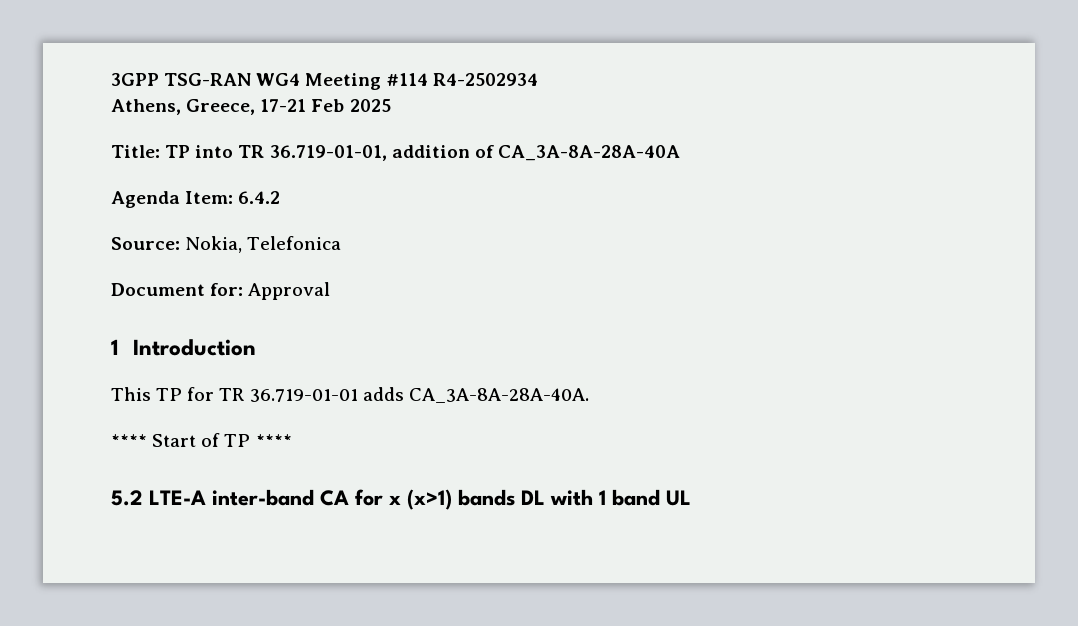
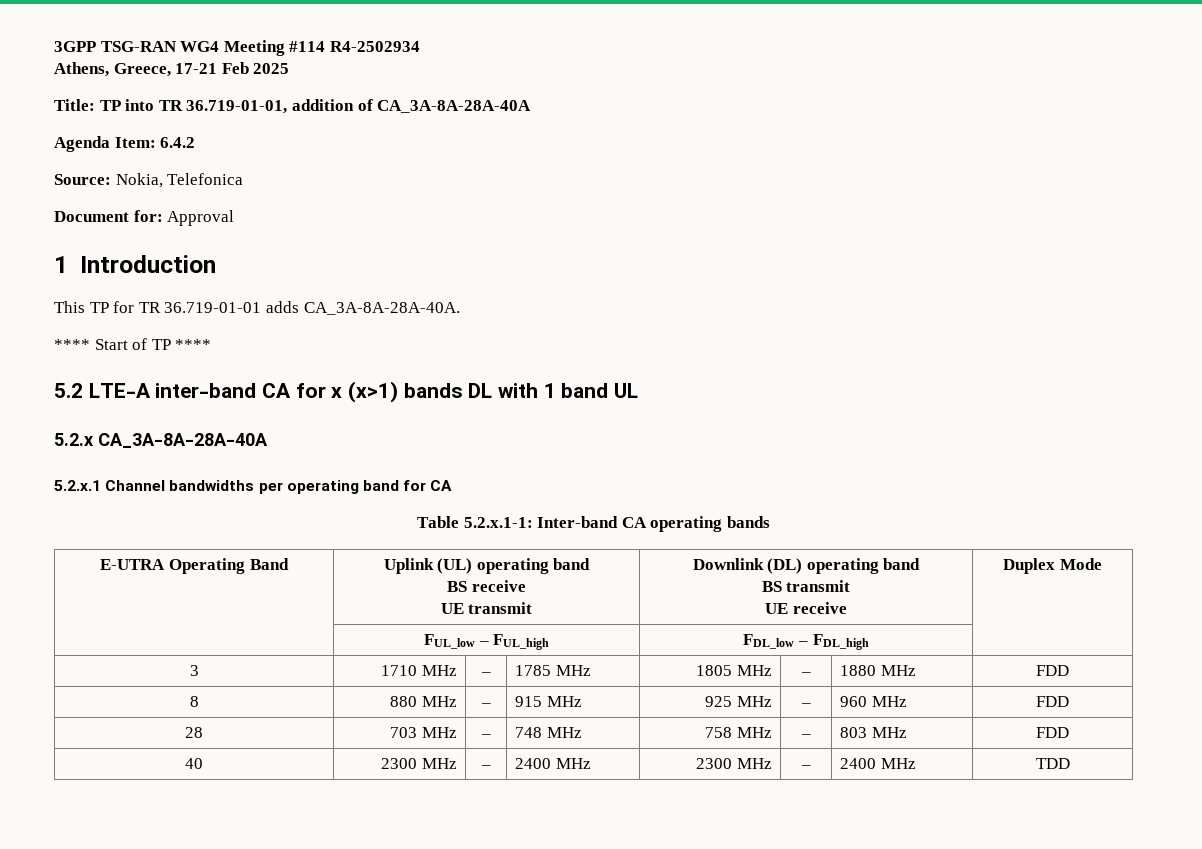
+ 5.2.x CA_3A-8A-28A-40A
+ 5.2.x.1 Channel bandwidths per operating band for CA
+ Table 5.2.x.1-1: Inter-band CA operating bands
+ E-UTRA Operating Band | Uplink (UL) operating band
+ BS receive
+ UE transmit | Downlink (DL) operating band
+ BS transmit
+ UE receive | Duplex Mode
+ | FUL_low – FUL_high | FDL_low – FDL_high |
+ 3 | 1710 MHz | – | 1785 MHz | 1805 MHz | – | 1880 MHz | FDD
+ 8 | 880 MHz | – | 915 MHz | 925 MHz | – | 960 MHz | FDD
+ 28 | 703 MHz | – | 748 MHz | 758 MHz | – | 803 MHz | FDD
+ 40 | 2300 MHz | – | 2400 MHz | 2300 MHz | – | 2400 MHz | TDD

